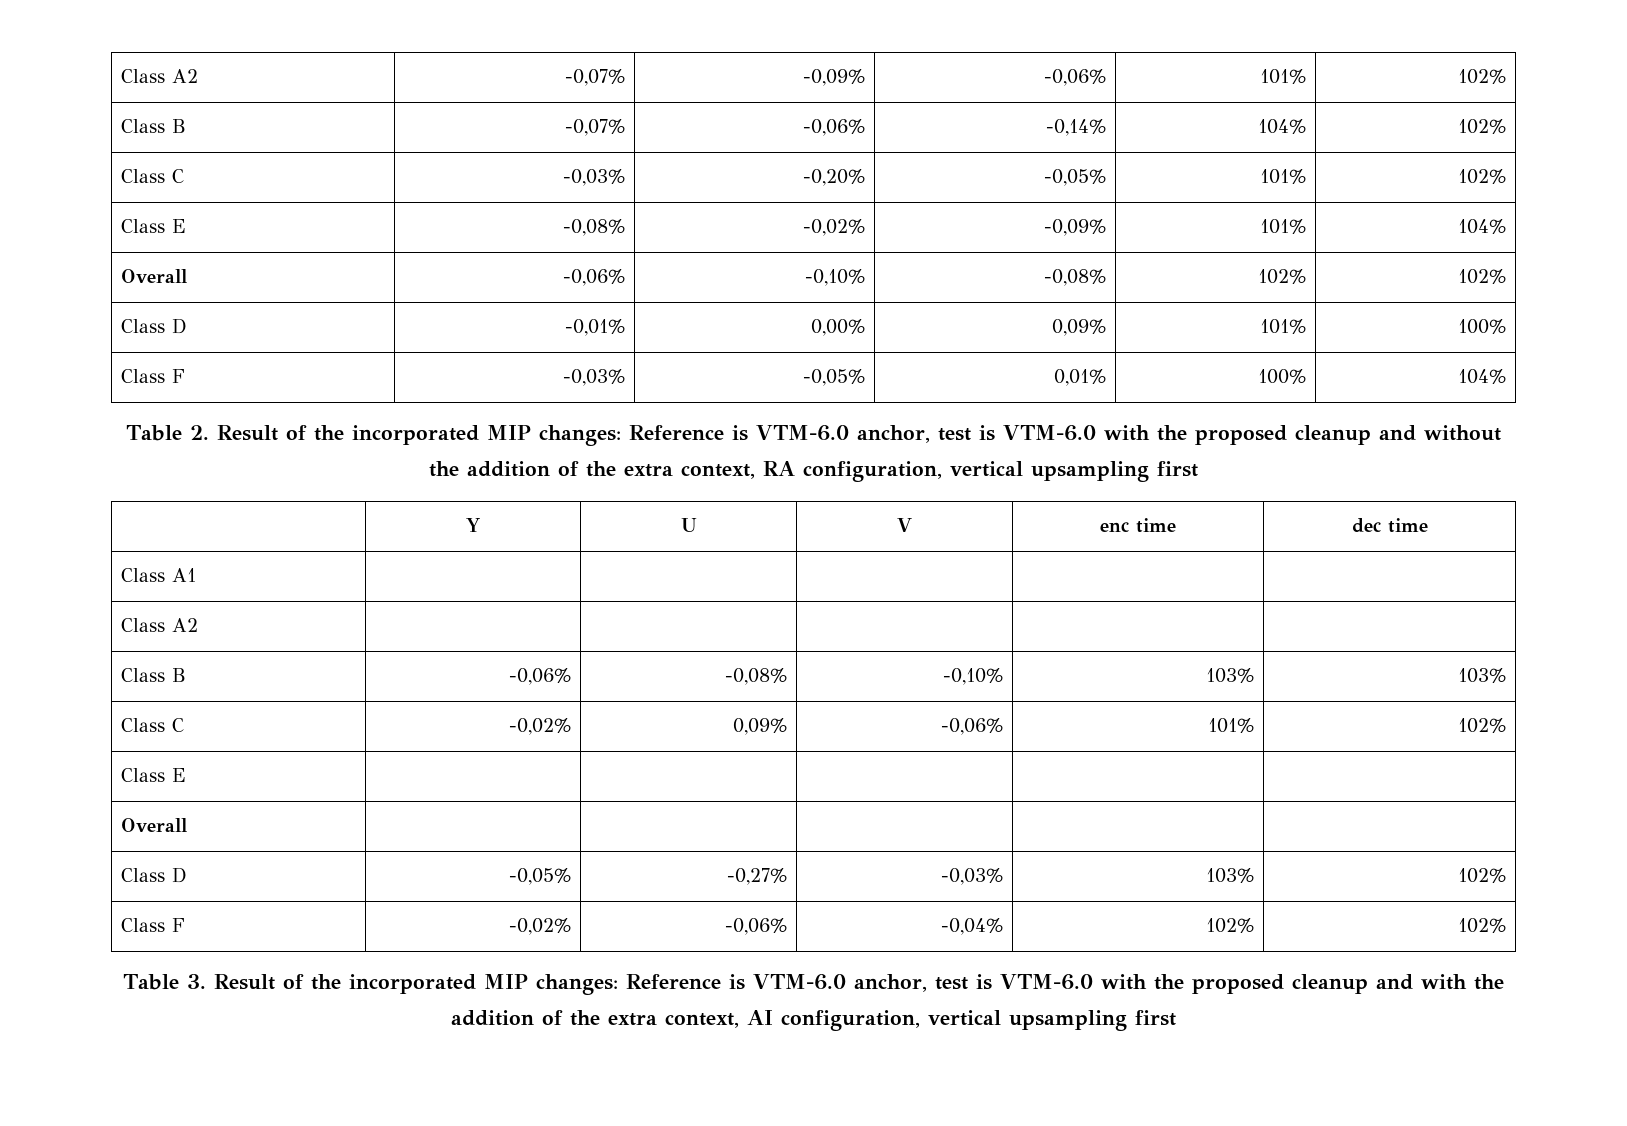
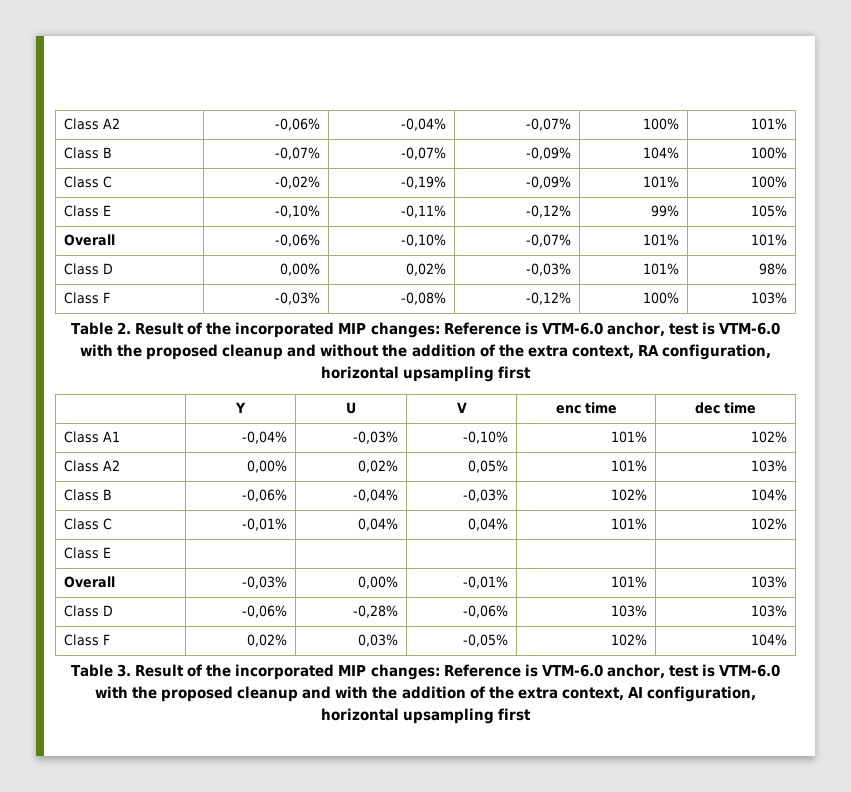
- Class A2 | -0,07% | -0,09% | -0,06% | 101% | 102%
+ Class A2 | -0,06% | -0,04% | -0,07% | 100% | 101%
- Class B | -0,07% | -0,06% | -0,14% | 104% | 102%
- Class C | -0,03% | -0,20% | -0,05% | 101% | 102%
- Class E | -0,08% | -0,02% | -0,09% | 101% | 104%
+ Class B | -0,07% | -0,07% | -0,09% | 104% | 100%
+ Class C | -0,02% | -0,19% | -0,09% | 101% | 100%
+ Class E | -0,10% | -0,11% | -0,12% | 99% | 105%
- Overall | -0,06% | -0,10% | -0,08% | 102% | 102%
- Class D | -0,01% | 0,00% | 0,09% | 101% | 100%
+ Overall | -0,06% | -0,10% | -0,07% | 101% | 101%
+ Class D | 0,00% | 0,02% | -0,03% | 101% | 98%
- Class F | -0,03% | -0,05% | 0,01% | 100% | 104%
+ Class F | -0,03% | -0,08% | -0,12% | 100% | 103%
- Table 2. Result of the incorporated MIP changes: Reference is VTM-6.0 anchor, test is VTM-6.0 with the proposed cleanup and without the addition of the extra context, RA configuration, vertical upsampling first
+ Table 2. Result of the incorporated MIP changes: Reference is VTM-6.0 anchor, test is VTM-6.0 with the proposed cleanup and without the addition of the extra context, RA configuration, horizontal upsampling first
- Class A1 | | | | |
- Class A2 | | | | |
+ Class A1 | -0,04% | -0,03% | -0,10% | 101% | 102%
+ Class A2 | 0,00% | 0,02% | 0,05% | 101% | 103%
- Class B | -0,06% | -0,08% | -0,10% | 103% | 103%
- Class C | -0,02% | 0,09% | -0,06% | 101% | 102%
+ Class B | -0,06% | -0,04% | -0,03% | 102% | 104%
+ Class C | -0,01% | 0,04% | 0,04% | 101% | 102%
- Overall | | | | |
- Class D | -0,05% | -0,27% | -0,03% | 103% | 102%
- Class F | -0,02% | -0,06% | -0,04% | 102% | 102%
+ Overall | -0,03% | 0,00% | -0,01% | 101% | 103%
+ Class D | -0,06% | -0,28% | -0,06% | 103% | 103%
+ Class F | 0,02% | 0,03% | -0,05% | 102% | 104%
- Table 3. Result of the incorporated MIP changes: Reference is VTM-6.0 anchor, test is VTM-6.0 with the proposed cleanup and with the addition of the extra context, AI configuration, vertical upsampling first
+ Table 3. Result of the incorporated MIP changes: Reference is VTM-6.0 anchor, test is VTM-6.0 with the proposed cleanup and with the addition of the extra context, AI configuration, horizontal upsampling first

